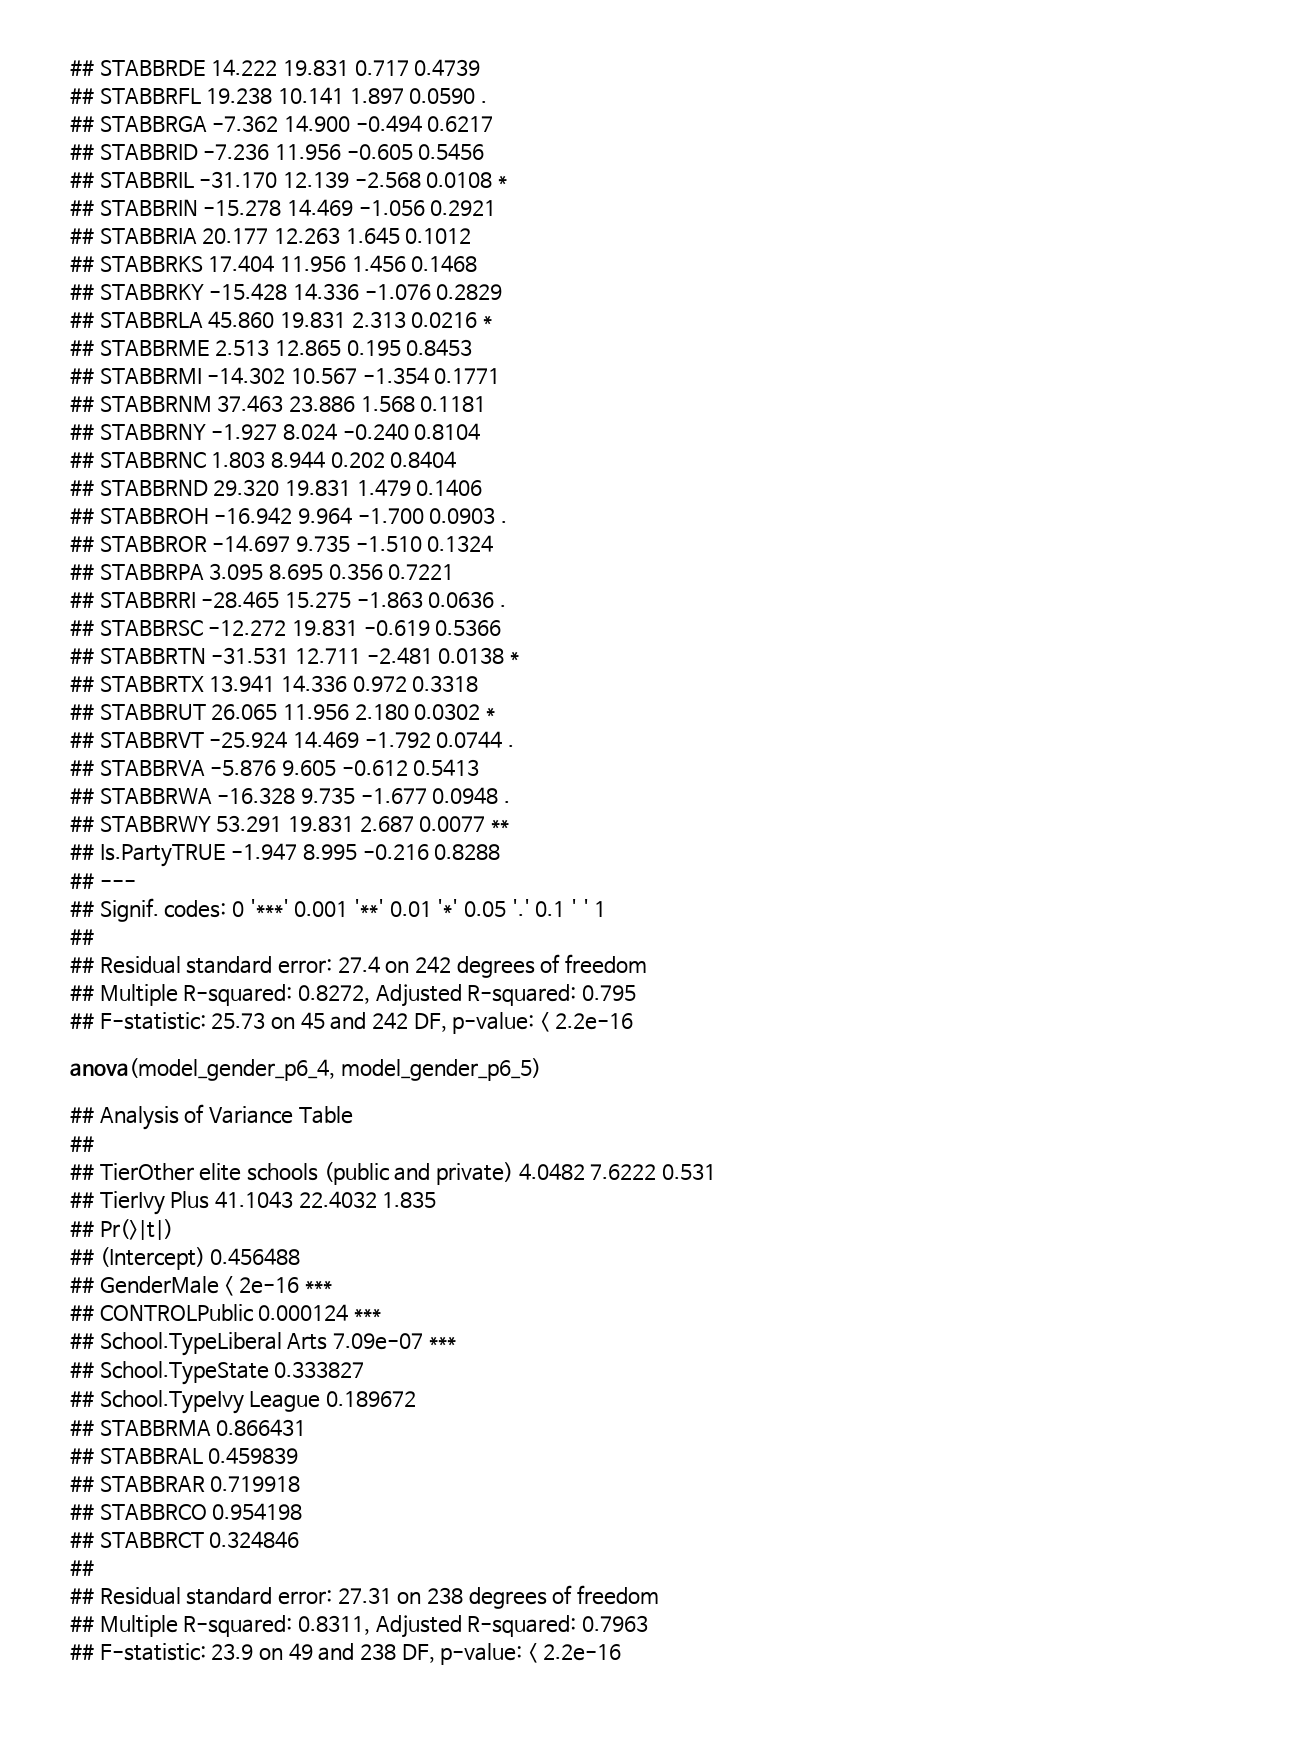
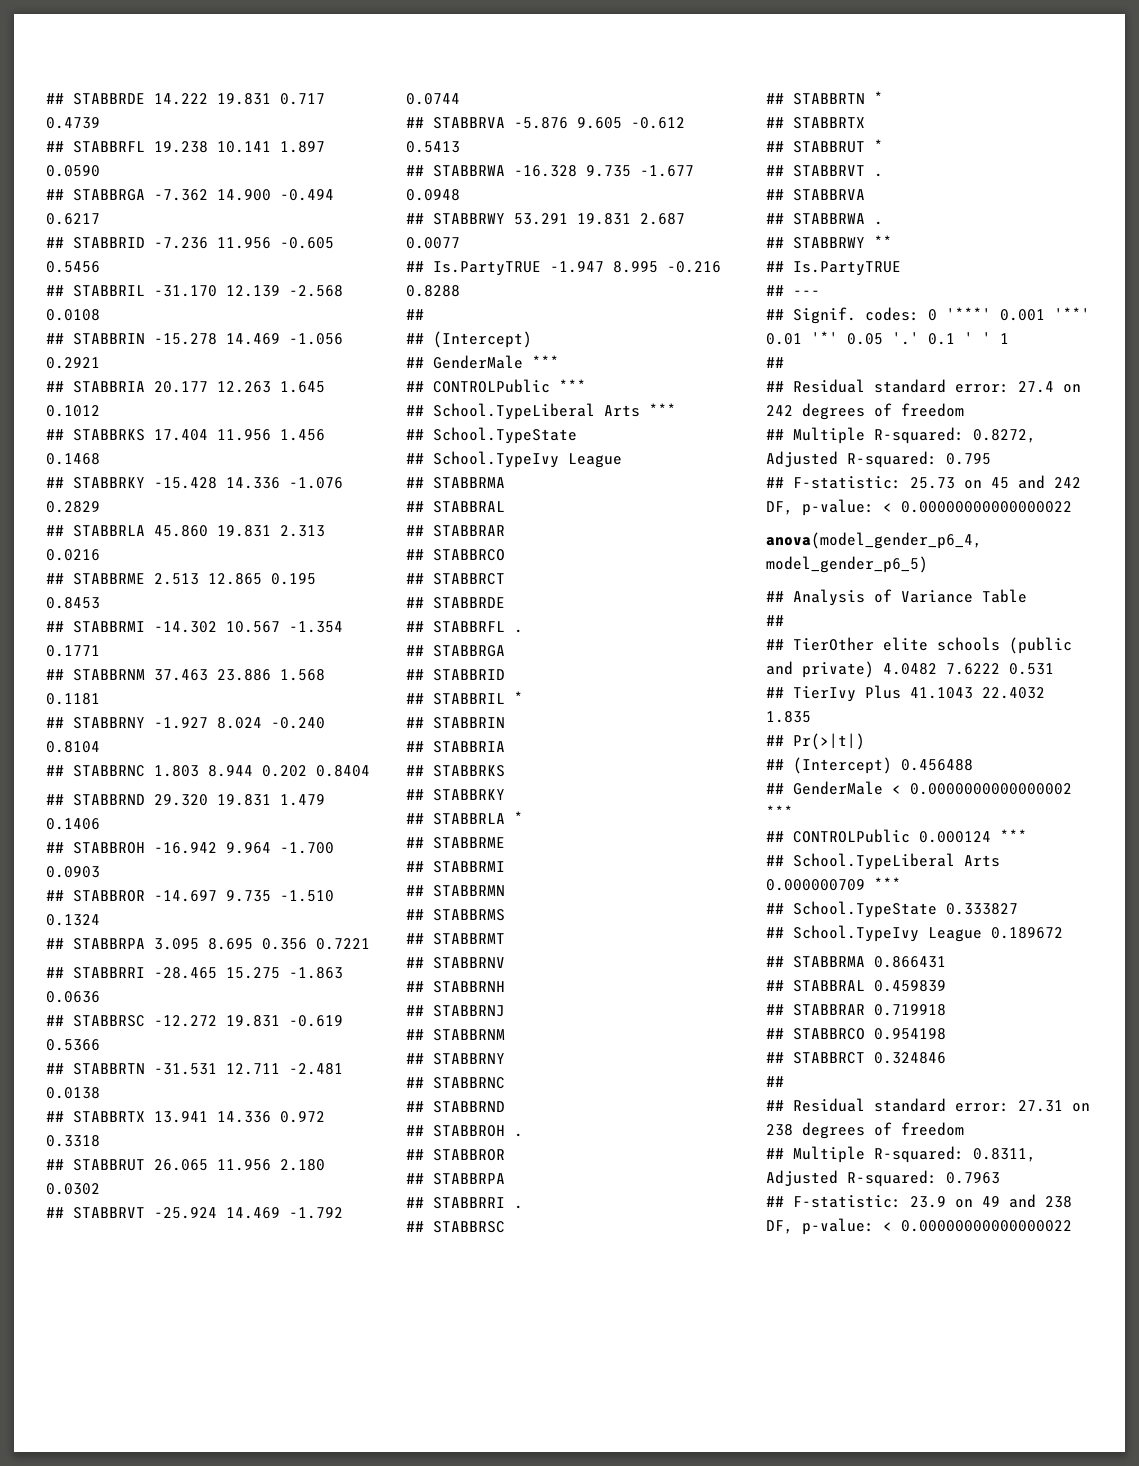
- ## STABBRFL 19.238 10.141 1.897 0.0590 .
+ ## STABBRFL 19.238 10.141 1.897 0.0590
- ## STABBRIL -31.170 12.139 -2.568 0.0108 *
+ ## STABBRIL -31.170 12.139 -2.568 0.0108
- ## STABBRLA 45.860 19.831 2.313 0.0216 *
+ ## STABBRLA 45.860 19.831 2.313 0.0216
- ## STABBROH -16.942 9.964 -1.700 0.0903 .
+ ## STABBROH -16.942 9.964 -1.700 0.0903
- ## STABBRRI -28.465 15.275 -1.863 0.0636 .
+ ## STABBRRI -28.465 15.275 -1.863 0.0636
- ## STABBRTN -31.531 12.711 -2.481 0.0138 *
+ ## STABBRTN -31.531 12.711 -2.481 0.0138
- ## STABBRUT 26.065 11.956 2.180 0.0302 *
+ ## STABBRUT 26.065 11.956 2.180 0.0302
- ## STABBRVT -25.924 14.469 -1.792 0.0744 .
+ ## STABBRVT -25.924 14.469 -1.792 0.0744
- ## STABBRWA -16.328 9.735 -1.677 0.0948 .
+ ## STABBRWA -16.328 9.735 -1.677 0.0948
- ## STABBRWY 53.291 19.831 2.687 0.0077 **
+ ## STABBRWY 53.291 19.831 2.687 0.0077
  ## Is.PartyTRUE -1.947 8.995 -0.216 0.8288
+ ##
+ ## (Intercept)
+ ## GenderMale ***
+ ## CONTROLPublic ***
+ ## School.TypeLiberal Arts ***
+ ## School.TypeState
+ ## School.TypeIvy League
+ ## STABBRMA
+ ## STABBRAL
+ ## STABBRAR
+ ## STABBRCO
+ ## STABBRCT
+ ## STABBRDE
+ ## STABBRFL .
+ ## STABBRGA
+ ## STABBRID
+ ## STABBRIL *
+ ## STABBRIN
+ ## STABBRIA
+ ## STABBRKS
+ ## STABBRKY
+ ## STABBRLA *
+ ## STABBRME
+ ## STABBRMI
+ ## STABBRMN
+ ## STABBRMS
+ ## STABBRMT
+ ## STABBRNV
+ ## STABBRNH
+ ## STABBRNJ
+ ## STABBRNM
+ ## STABBRNY
+ ## STABBRNC
+ ## STABBRND
+ ## STABBROH .
+ ## STABBROR
+ ## STABBRPA
+ ## STABBRRI .
+ ## STABBRSC
+ ## STABBRTN *
+ ## STABBRTX
+ ## STABBRUT *
+ ## STABBRVT .
+ ## STABBRVA
+ ## STABBRWA .
+ ## STABBRWY **
+ ## Is.PartyTRUE
- ## F-statistic: 25.73 on 45 and 242 DF, p-value: < 2.2e-16
+ ## F-statistic: 25.73 on 45 and 242 DF, p-value: < 0.00000000000000022
- ## GenderMale < 2e-16 ***
+ ## GenderMale < 0.0000000000000002 ***
- ## School.TypeLiberal Arts 7.09e-07 ***
+ ## School.TypeLiberal Arts 0.000000709 ***
- ## F-statistic: 23.9 on 49 and 238 DF, p-value: < 2.2e-16
+ ## F-statistic: 23.9 on 49 and 238 DF, p-value: < 0.00000000000000022

